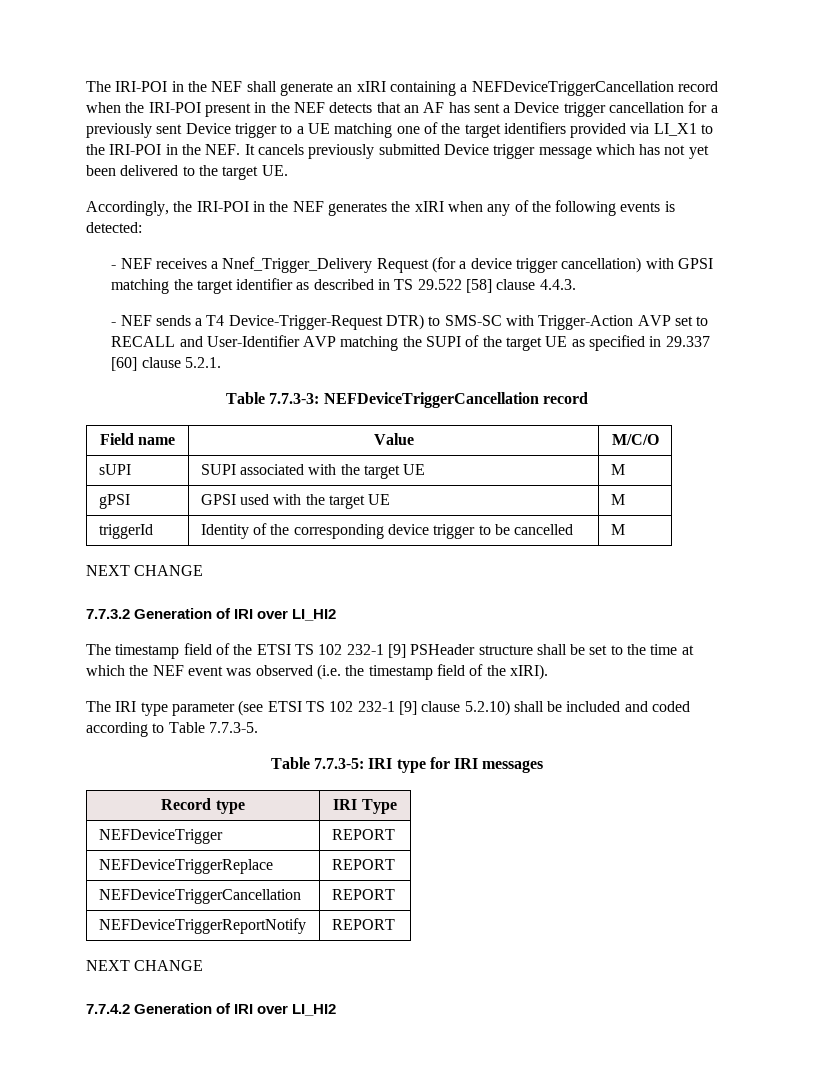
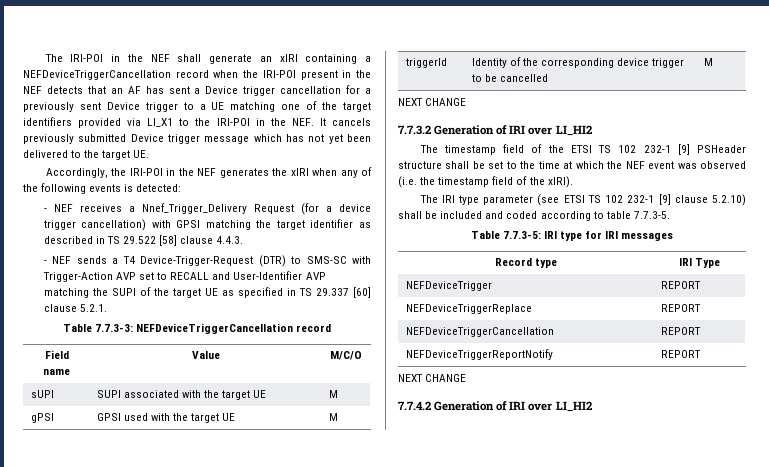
- - NEF sends a T4 Device-Trigger-Request DTR) to SMS-SC with Trigger-Action AVP set to RECALL and User-Identifier AVP matching the SUPI of the target UE as specified in 29.337 [60] clause 5.2.1.
+ - NEF sends a T4 Device-Trigger-Request (DTR) to SMS-SC with Trigger-Action AVP set to RECALL and User-Identifier AVP matching the SUPI of the target UE as specified in TS 29.337 [60] clause 5.2.1.
- The IRI type parameter (see ETSI TS 102 232-1 [9] clause 5.2.10) shall be included and coded according to Table 7.7.3-5.
+ The IRI type parameter (see ETSI TS 102 232-1 [9] clause 5.2.10) shall be included and coded according to table 7.7.3-5.

